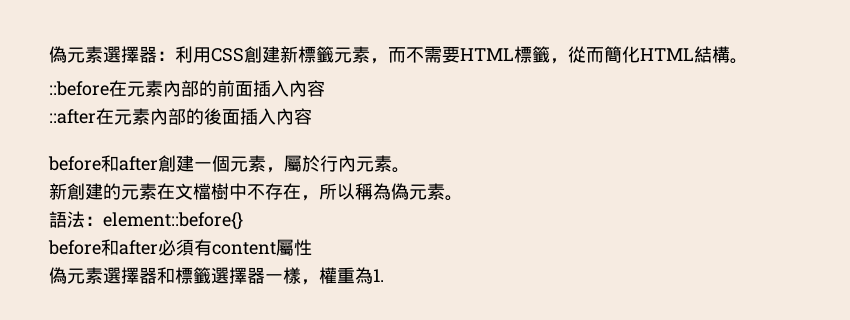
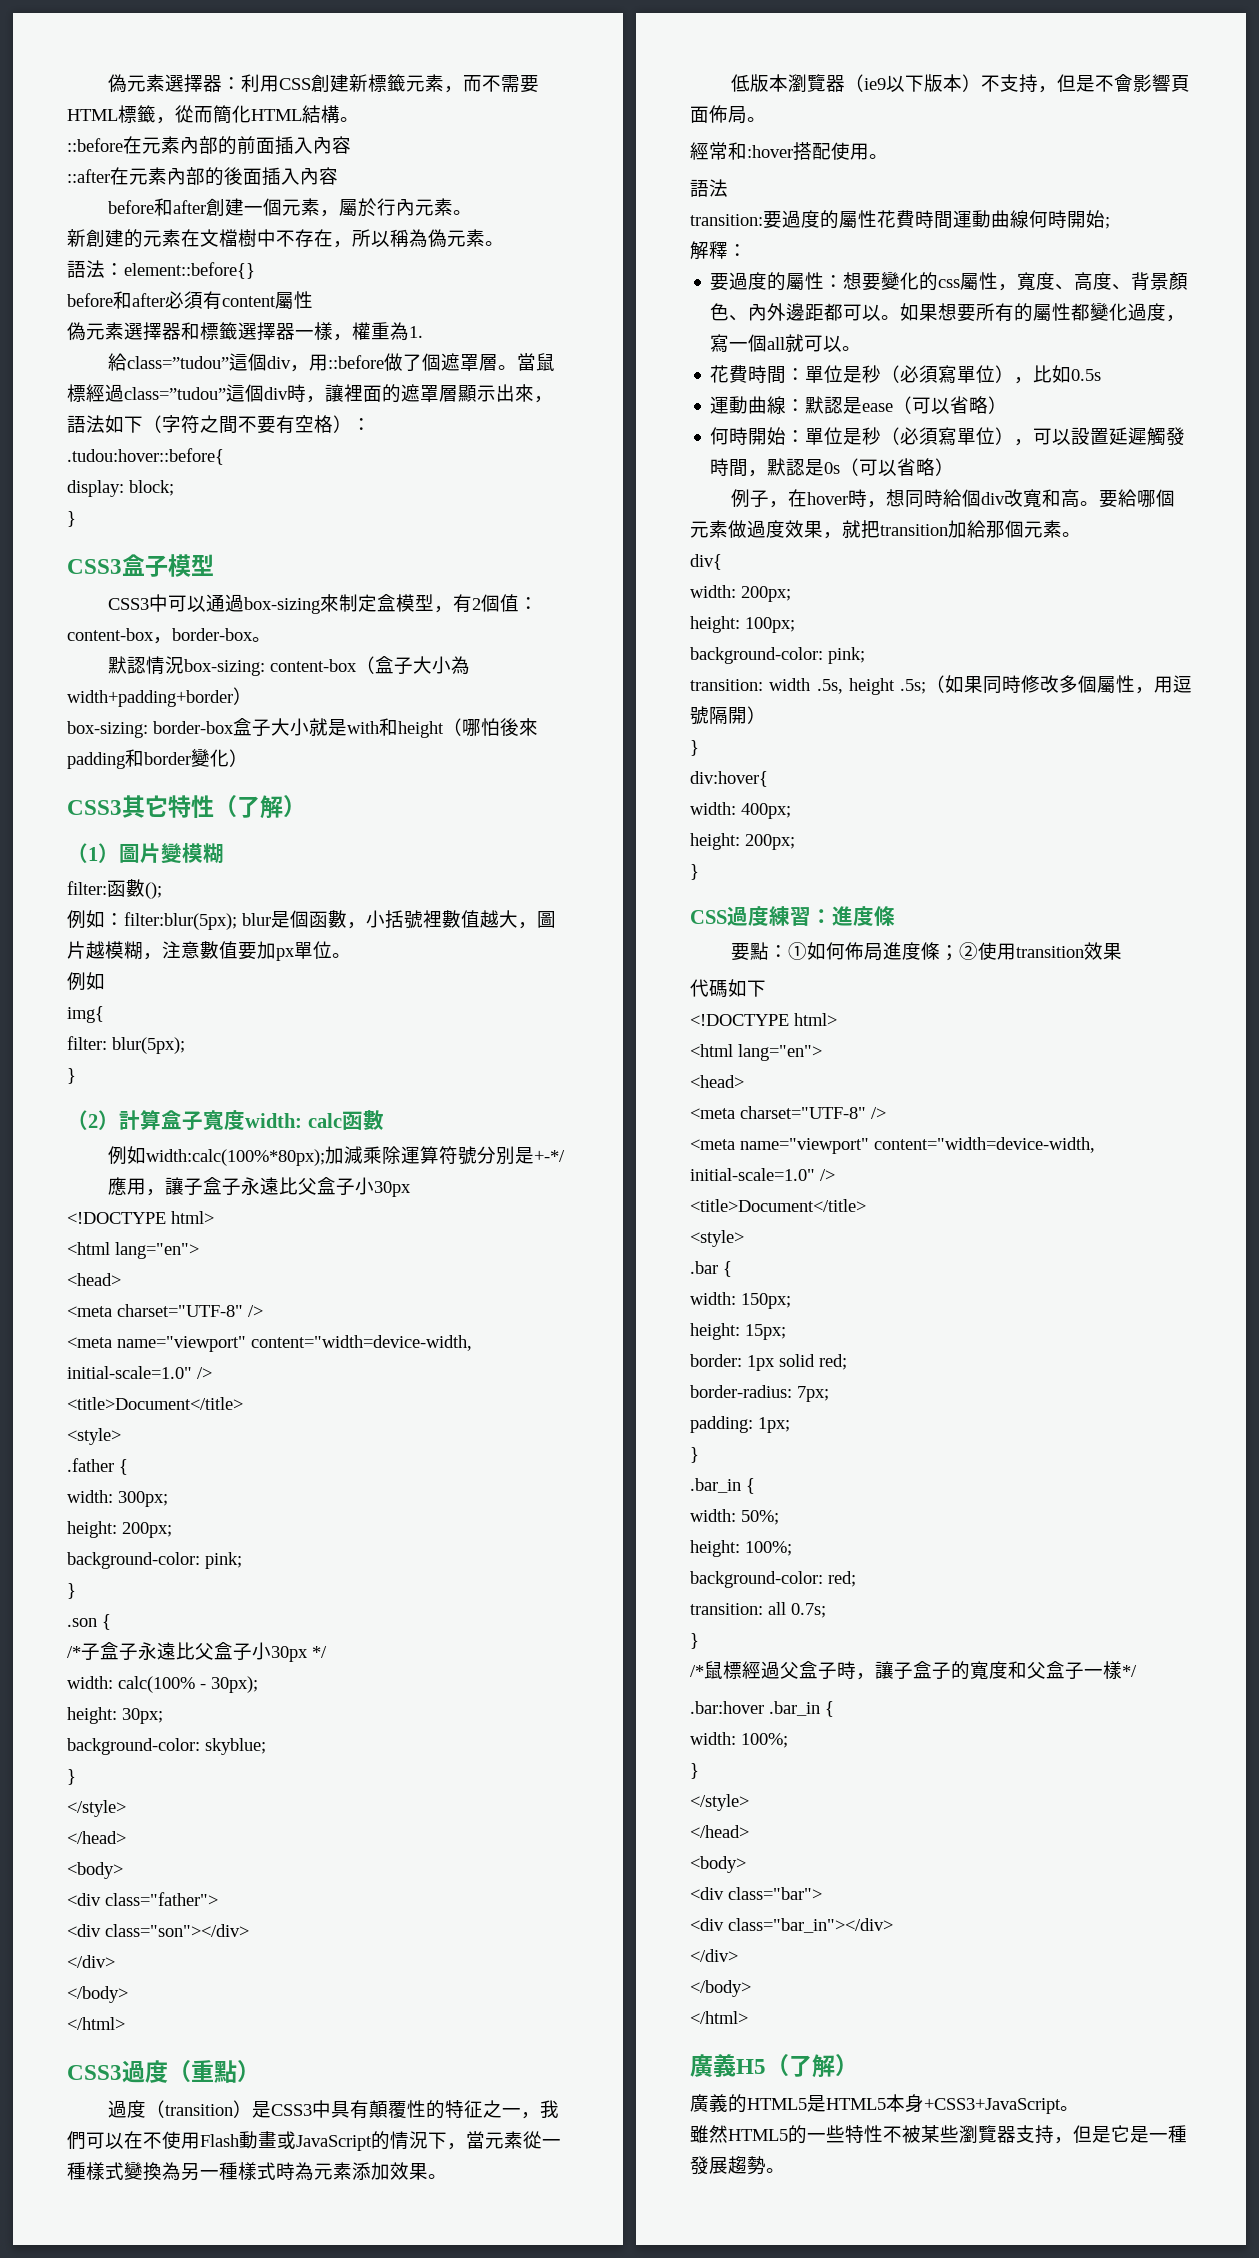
+ 給class=”tudou”這個div，用::before做了個遮罩層。當鼠標經過class=”tudou”這個div時，讓裡面的遮罩層顯示出來，語法如下（字符之間不要有空格）：
+ .tudou:hover::before{
+ display: block;
+ }
+ CSS3盒子模型
+ CSS3中可以通過box-sizing來制定盒模型，有2個值：content-box，border-box。
+ 默認情況box-sizing: content-box（盒子大小為width+padding+border）
+ box-sizing: border-box盒子大小就是with和height（哪怕後來padding和border變化）
+ CSS3其它特性（了解）
+ （1）圖片變模糊
+ filter:函數();
+ 例如：filter:blur(5px); blur是個函數，小括號裡數值越大，圖片越模糊，注意數值要加px單位。
+ 例如
+ img{
+ filter: blur(5px);
+ }
+ （2）計算盒子寬度width: calc函數
+ 例如width:calc(100%*80px);加減乘除運算符號分別是+-*/
+ 應用，讓子盒子永遠比父盒子小30px
+ <!DOCTYPE html>
+ <html lang="en">
+ <head>
+ <meta charset="UTF-8" />
+ <meta name="viewport" content="width=device-width, initial-scale=1.0" />
+ <title>Document</title>
+ <style>
+ .father {
+ width: 300px;
+ height: 200px;
+ background-color: pink;
+ }
+ .son {
+ /*子盒子永遠比父盒子小30px */
+ width: calc(100% - 30px);
+ height: 30px;
+ background-color: skyblue;
+ }
+ </style>
+ </head>
+ <body>
+ <div class="father">
+ <div class="son"></div>
+ </div>
+ </body>
+ </html>
+ CSS3過度（重點）
+ 過度（transition）是CSS3中具有顛覆性的特征之一，我們可以在不使用Flash動畫或JavaScript的情況下，當元素從一種樣式變換為另一種樣式時為元素添加效果。
+ 低版本瀏覽器（ie9以下版本）不支持，但是不會影響頁面佈局。
+ 經常和:hover搭配使用。
+ 語法
+ transition:要過度的屬性花費時間運動曲線何時開始;
+ 解釋：
+ 要過度的屬性：想要變化的css屬性，寬度、高度、背景顏色、內外邊距都可以。如果想要所有的屬性都變化過度，寫一個all就可以。
+ 花費時間：單位是秒（必須寫單位），比如0.5s
+ 運動曲線：默認是ease（可以省略）
+ 何時開始：單位是秒（必須寫單位），可以設置延遲觸發時間，默認是0s（可以省略）
+ 例子，在hover時，想同時給個div改寬和高。要給哪個元素做過度效果，就把transition加給那個元素。
+ div{
+ width: 200px;
+ height: 100px;
+ background-color: pink;
+ transition: width .5s, height .5s;（如果同時修改多個屬性，用逗號隔開）
+ }
+ div:hover{
+ width: 400px;
+ height: 200px;
+ }
+ CSS過度練習：進度條
+ 要點：①如何佈局進度條；②使用transition效果
+ 代碼如下
+ <!DOCTYPE html>
+ <html lang="en">
+ <head>
+ <meta charset="UTF-8" />
+ <meta name="viewport" content="width=device-width, initial-scale=1.0" />
+ <title>Document</title>
+ <style>
+ .bar {
+ width: 150px;
+ height: 15px;
+ border: 1px solid red;
+ border-radius: 7px;
+ padding: 1px;
+ }
+ .bar_in {
+ width: 50%;
+ height: 100%;
+ background-color: red;
+ transition: all 0.7s;
+ }
+ /*鼠標經過父盒子時，讓子盒子的寬度和父盒子一樣*/
+ .bar:hover .bar_in {
+ width: 100%;
+ }
+ </style>
+ </head>
+ <body>
+ <div class="bar">
+ <div class="bar_in"></div>
+ </div>
+ </body>
+ </html>
+ 廣義H5（了解）
+ 廣義的HTML5是HTML5本身+CSS3+JavaScript。
+ 雖然HTML5的一些特性不被某些瀏覽器支持，但是它是一種發展趨勢。

